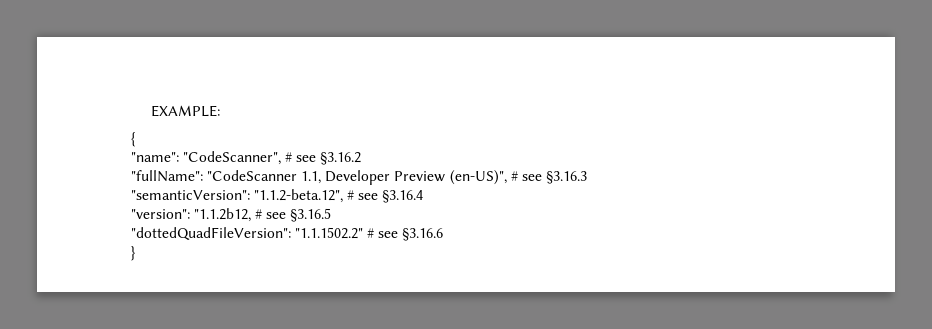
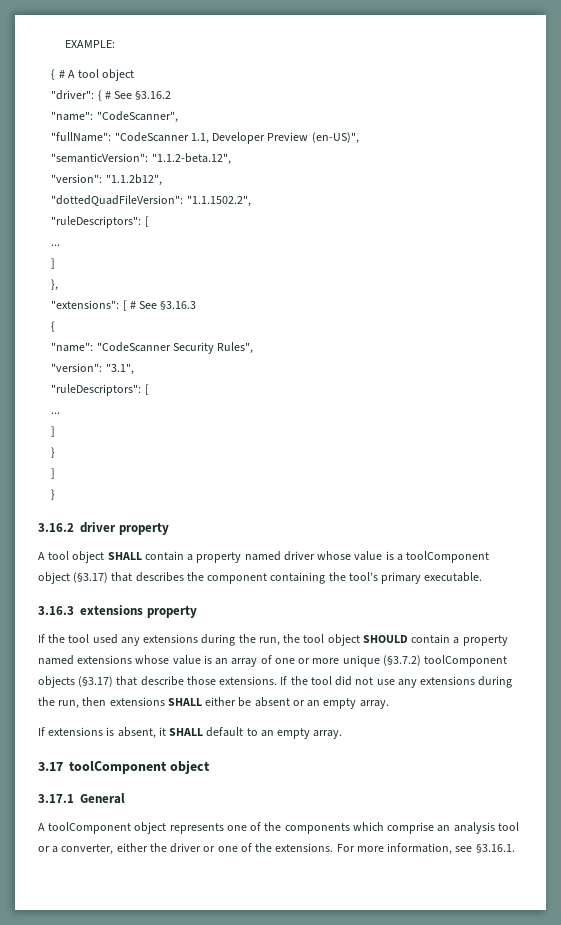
- {
+ { # A tool object
+ "driver": { # See §3.16.2
- "name": "CodeScanner", # see §3.16.2
+ "name": "CodeScanner",
- "fullName": "CodeScanner 1.1, Developer Preview (en-US)", # see §3.16.3
+ "fullName": "CodeScanner 1.1, Developer Preview (en-US)",
- "semanticVersion": "1.1.2-beta.12", # see §3.16.4
- "version": "1.1.2b12, # see §3.16.5
- "dottedQuadFileVersion": "1.1.1502.2" # see §3.16.6
+ "semanticVersion": "1.1.2-beta.12",
+ "version": "1.1.2b12",
+ "dottedQuadFileVersion": "1.1.1502.2",
+ "ruleDescriptors": [
+ ...
+ ]
+ },
+ "extensions": [ # See §3.16.3
+ {
+ "name": "CodeScanner Security Rules",
+ "version": "3.1",
+ "ruleDescriptors": [
+ ...
+ ]
  }
+ ]
+ }
+ 3.16.2 driver property
+ A tool object SHALL contain a property named driver whose value is a toolComponent object (§3.17) that describes the component containing the tool’s primary executable.
+ 3.16.3 extensions property
+ If the tool used any extensions during the run, the tool object SHOULD contain a property named extensions whose value is an array of one or more unique (§3.7.2) toolComponent objects (§3.17) that describe those extensions. If the tool did not use any extensions during the run, then extensions SHALL either be absent or an empty array.
+ If extensions is absent, it SHALL default to an empty array.
+ 3.17 toolComponent object
+ 3.17.1 General
+ A toolComponent object represents one of the components which comprise an analysis tool or a converter, either the driver or one of the extensions. For more information, see §3.16.1.

